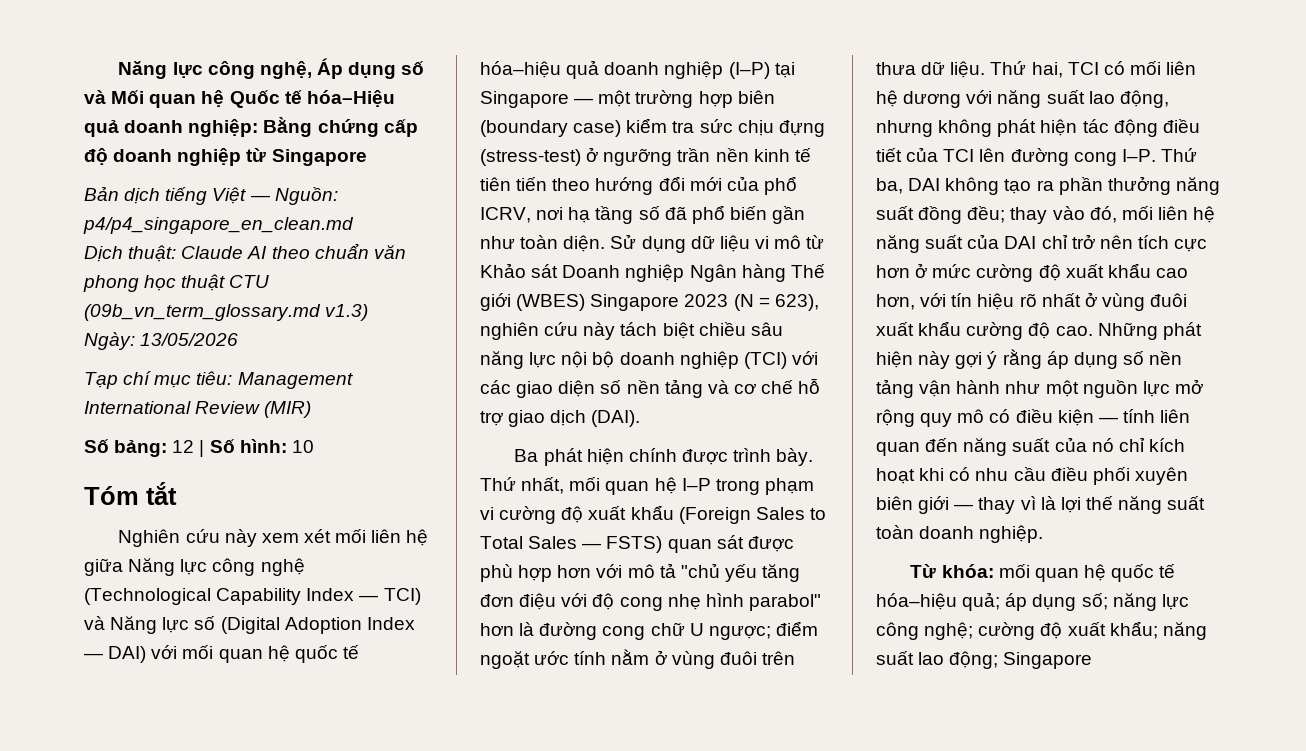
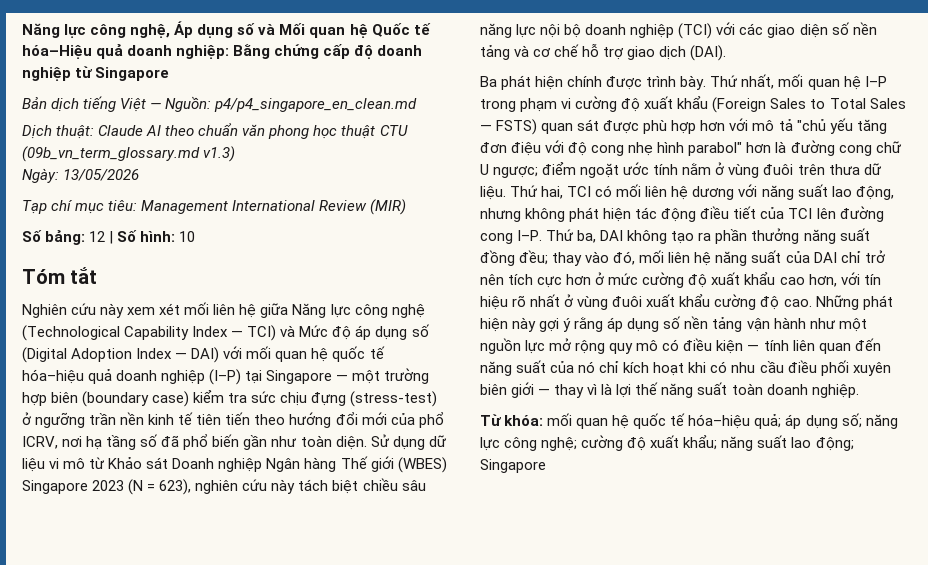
- Nghiên cứu này xem xét mối liên hệ giữa Năng lực công nghệ (Technological Capability Index — TCI) và Năng lực số (Digital Adoption Index — DAI) với mối quan hệ quốc tế hóa–hiệu quả doanh nghiệp (I–P) tại Singapore — một trường hợp biên (boundary case) kiểm tra sức chịu đựng (stress-test) ở ngưỡng trần nền kinh tế tiên tiến theo hướng đổi mới của phổ ICRV, nơi hạ tầng số đã phổ biến gần như toàn diện.
+ Nghiên cứu này xem xét mối liên hệ giữa Năng lực công nghệ (Technological Capability Index — TCI) và Mức độ áp dụng số (Digital Adoption Index — DAI) với mối quan hệ quốc tế hóa–hiệu quả doanh nghiệp (I–P) tại Singapore — một trường hợp biên (boundary case) kiểm tra sức chịu đựng (stress-test) ở ngưỡng trần nền kinh tế tiên tiến theo hướng đổi mới của phổ ICRV, nơi hạ tầng số đã phổ biến gần như toàn diện.

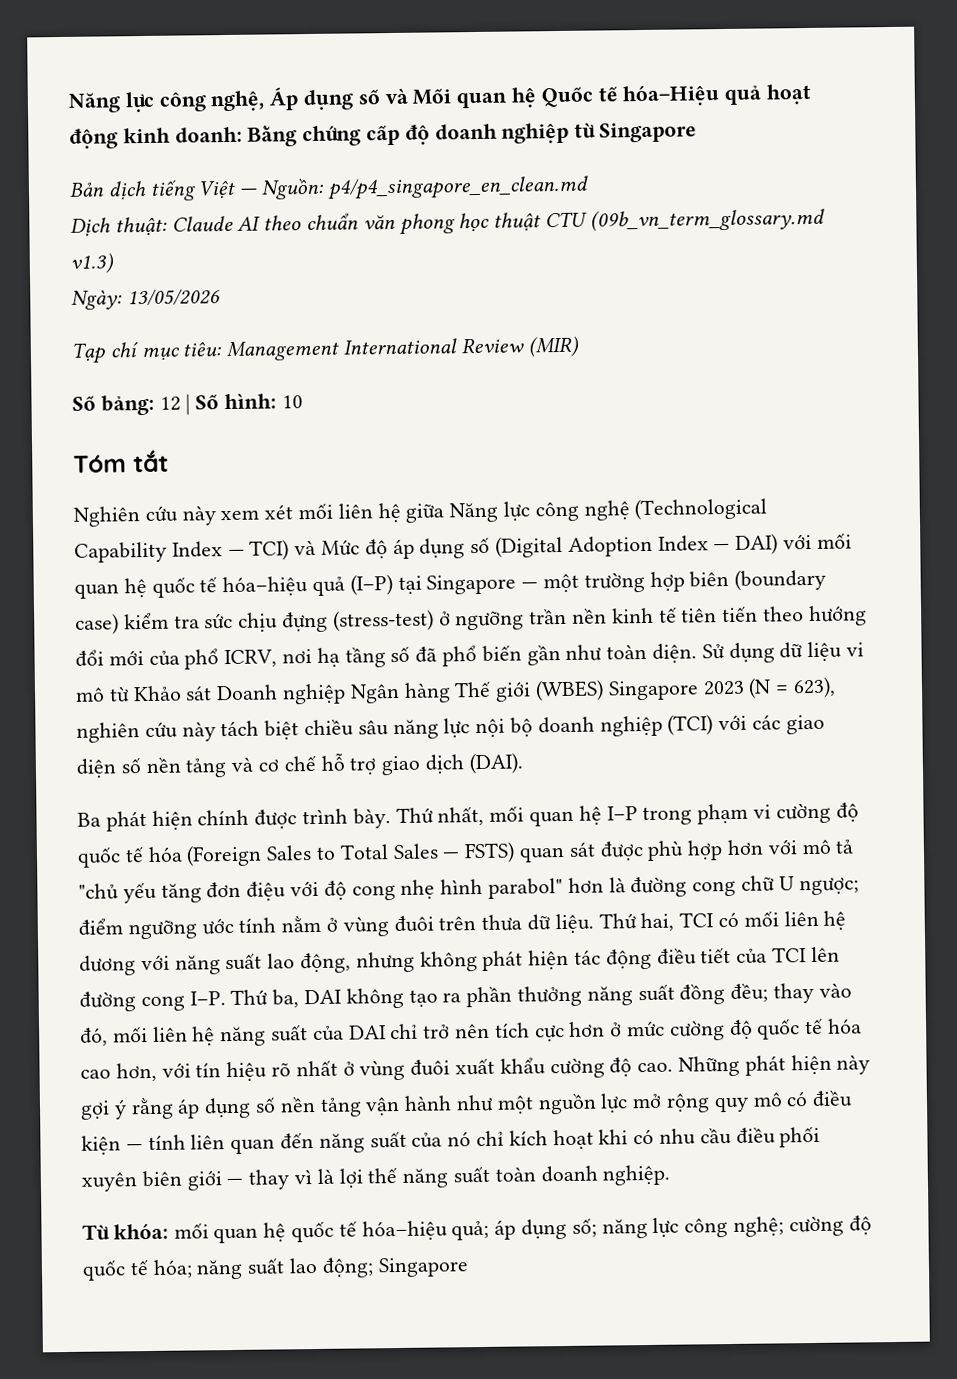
- Năng lực công nghệ, Áp dụng số và Mối quan hệ Quốc tế hóa–Hiệu quả doanh nghiệp: Bằng chứng cấp độ doanh nghiệp từ Singapore
+ Năng lực công nghệ, Áp dụng số và Mối quan hệ Quốc tế hóa–Hiệu quả hoạt động kinh doanh: Bằng chứng cấp độ doanh nghiệp từ Singapore
- Nghiên cứu này xem xét mối liên hệ giữa Năng lực công nghệ (Technological Capability Index — TCI) và Mức độ áp dụng số (Digital Adoption Index — DAI) với mối quan hệ quốc tế hóa–hiệu quả doanh nghiệp (I–P) tại Singapore — một trường hợp biên (boundary case) kiểm tra sức chịu đựng (stress-test) ở ngưỡng trần nền kinh tế tiên tiến theo hướng đổi mới của phổ ICRV, nơi hạ tầng số đã phổ biến gần như toàn diện.
+ Nghiên cứu này xem xét mối liên hệ giữa Năng lực công nghệ (Technological Capability Index — TCI) và Mức độ áp dụng số (Digital Adoption Index — DAI) với mối quan hệ quốc tế hóa–hiệu quả (I–P) tại Singapore — một trường hợp biên (boundary case) kiểm tra sức chịu đựng (stress-test) ở ngưỡng trần nền kinh tế tiên tiến theo hướng đổi mới của phổ ICRV, nơi hạ tầng số đã phổ biến gần như toàn diện.
- Thứ nhất, mối quan hệ I–P trong phạm vi cường độ xuất khẩu (Foreign Sales to Total Sales — FSTS) quan sát được phù hợp hơn với mô tả "chủ yếu tăng đơn điệu với độ cong nhẹ hình parabol" hơn là đường cong chữ U ngược; điểm ngoặt ước tính nằm ở vùng đuôi trên thưa dữ liệu.
+ Thứ nhất, mối quan hệ I–P trong phạm vi cường độ quốc tế hóa (Foreign Sales to Total Sales — FSTS) quan sát được phù hợp hơn với mô tả "chủ yếu tăng đơn điệu với độ cong nhẹ hình parabol" hơn là đường cong chữ U ngược; điểm ngưỡng ước tính nằm ở vùng đuôi trên thưa dữ liệu.
- thay vào đó, mối liên hệ năng suất của DAI chỉ trở nên tích cực hơn ở mức cường độ xuất khẩu cao hơn, với tín hiệu rõ nhất ở vùng đuôi xuất khẩu cường độ cao.
+ thay vào đó, mối liên hệ năng suất của DAI chỉ trở nên tích cực hơn ở mức cường độ quốc tế hóa cao hơn, với tín hiệu rõ nhất ở vùng đuôi xuất khẩu cường độ cao.
- Từ khóa: mối quan hệ quốc tế hóa–hiệu quả; áp dụng số; năng lực công nghệ; cường độ xuất khẩu; năng suất lao động; Singapore
+ Từ khóa: mối quan hệ quốc tế hóa–hiệu quả; áp dụng số; năng lực công nghệ; cường độ quốc tế hóa; năng suất lao động; Singapore

